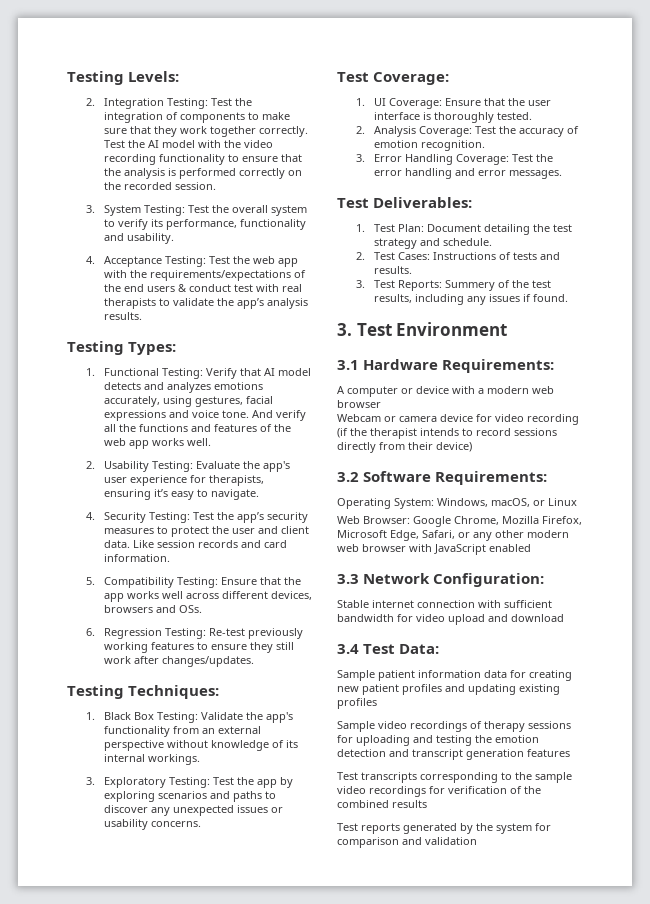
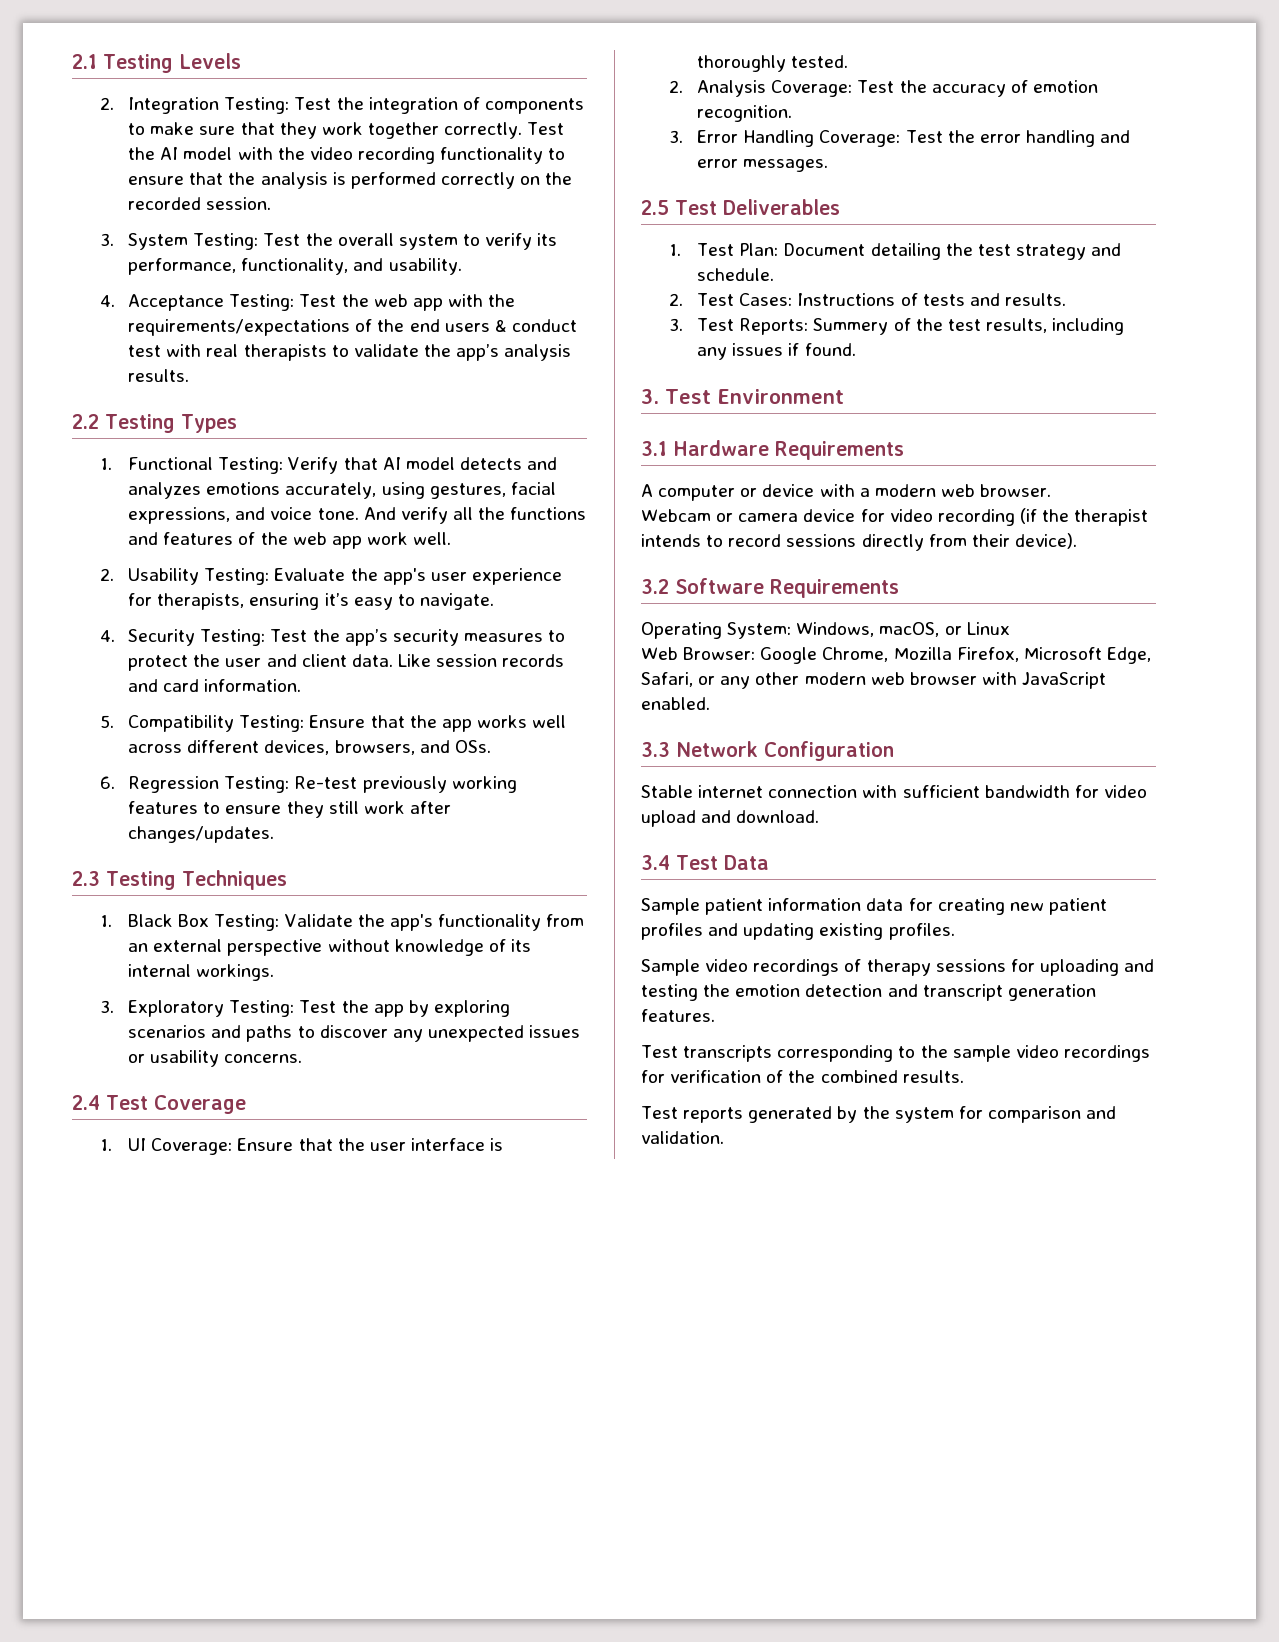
- Testing Levels:
+ 2.1 Testing Levels
- 3. System Testing: Test the overall system to verify its performance, functionality and usability.
+ 3. System Testing: Test the overall system to verify its performance, functionality, and usability.
- Testing Types:
+ 2.2 Testing Types
- 1. Functional Testing: Verify that AI model detects and analyzes emotions accurately, using gestures, facial expressions and voice tone.
+ 1. Functional Testing: Verify that AI model detects and analyzes emotions accurately, using gestures, facial expressions, and voice tone.
- And verify all the functions and features of the web app works well.
+ And verify all the functions and features of the web app work well.
- 5. Compatibility Testing: Ensure that the app works well across different devices, browsers and OSs.
+ 5. Compatibility Testing: Ensure that the app works well across different devices, browsers, and OSs.
- Testing Techniques:
+ 2.3 Testing Techniques
- Test Coverage:
+ 2.4 Test Coverage
- Test Deliverables:
+ 2.5 Test Deliverables
- 3.1 Hardware Requirements:
+ 3.1 Hardware Requirements
- A computer or device with a modern web browser
+ A computer or device with a modern web browser.
- Webcam or camera device for video recording (if the therapist intends to record sessions directly from their device)
+ Webcam or camera device for video recording (if the therapist intends to record sessions directly from their device).
- 3.2 Software Requirements:
+ 3.2 Software Requirements
- Web Browser: Google Chrome, Mozilla Firefox, Microsoft Edge, Safari, or any other modern web browser with JavaScript enabled
+ Web Browser: Google Chrome, Mozilla Firefox, Microsoft Edge, Safari, or any other modern web browser with JavaScript enabled.
- 3.3 Network Configuration:
+ 3.3 Network Configuration
- Stable internet connection with sufficient bandwidth for video upload and download
+ Stable internet connection with sufficient bandwidth for video upload and download.
- 3.4 Test Data:
+ 3.4 Test Data
- Sample patient information data for creating new patient profiles and updating existing profiles
+ Sample patient information data for creating new patient profiles and updating existing profiles.
- Sample video recordings of therapy sessions for uploading and testing the emotion detection and transcript generation features
+ Sample video recordings of therapy sessions for uploading and testing the emotion detection and transcript generation features.
- Test transcripts corresponding to the sample video recordings for verification of the combined results
+ Test transcripts corresponding to the sample video recordings for verification of the combined results.
- Test reports generated by the system for comparison and validation
+ Test reports generated by the system for comparison and validation.

